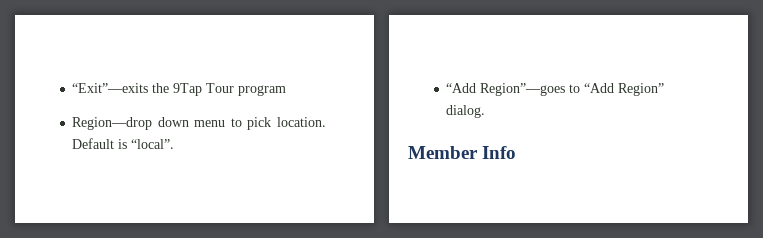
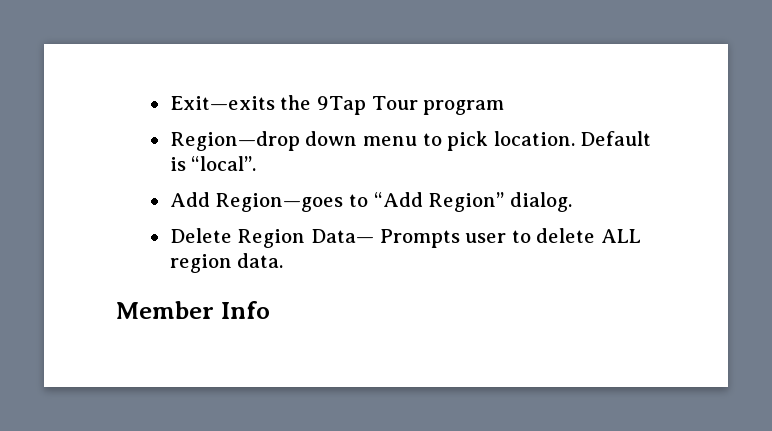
- “Exit”—exits the 9Tap Tour program
+ Exit—exits the 9Tap Tour program
- “Add Region”—goes to “Add Region” dialog.
+ Add Region—goes to “Add Region” dialog.
+ Delete Region Data— Prompts user to delete ALL region data.

